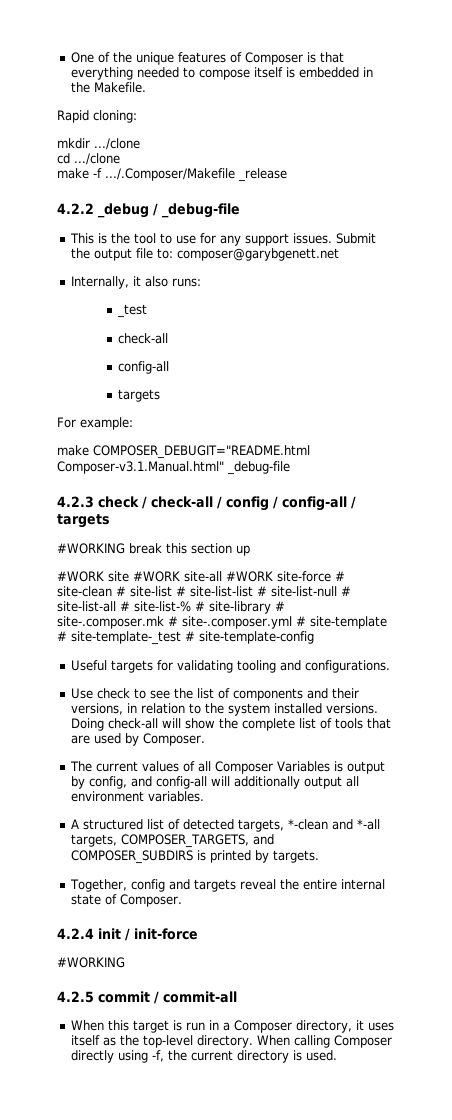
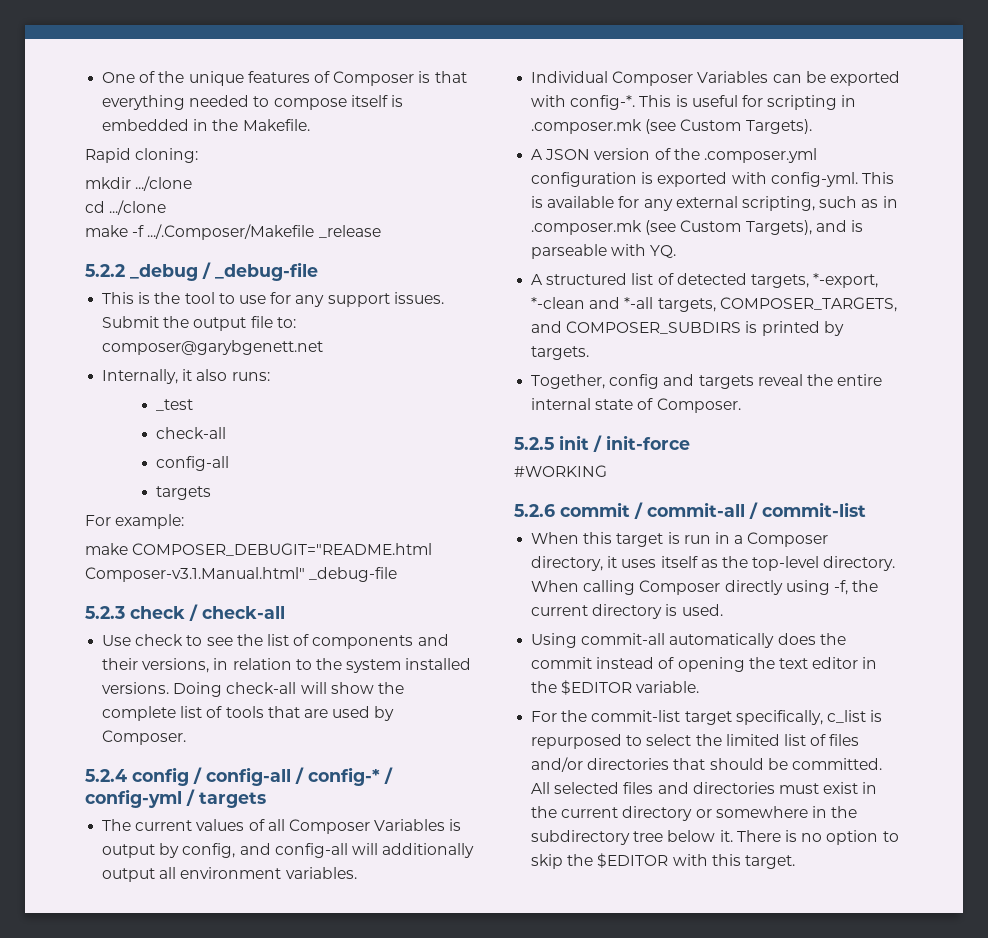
- 4.2.2 _debug / _debug-file
+ 5.2.2 _debug / _debug-file
- 4.2.3 check / check-all / config / config-all / targets
- #WORKING break this section up
- #WORK site #WORK site-all #WORK site-force # site-clean # site-list # site-list-list # site-list-null # site-list-all # site-list-% # site-library # site-.composer.mk # site-.composer.yml # site-template # site-template-_test # site-template-config
- Useful targets for validating tooling and configurations.
+ 5.2.3 check / check-all
+ 5.2.4 config / config-all / config-* / config-yml / targets
+ Individual Composer Variables can be exported with config-*. This is useful for scripting in .composer.mk (see Custom Targets).
+ A JSON version of the .composer.yml configuration is exported with config-yml. This is available for any external scripting, such as in .composer.mk (see Custom Targets), and is parseable with YQ.
- A structured list of detected targets, *-clean and *-all targets, COMPOSER_TARGETS, and COMPOSER_SUBDIRS is printed by targets.
+ A structured list of detected targets, *-export, *-clean and *-all targets, COMPOSER_TARGETS, and COMPOSER_SUBDIRS is printed by targets.
- 4.2.4 init / init-force
+ 5.2.5 init / init-force
- 4.2.5 commit / commit-all
+ 5.2.6 commit / commit-all / commit-list
+ Using commit-all automatically does the commit instead of opening the text editor in the $EDITOR variable.
+ For the commit-list target specifically, c_list is repurposed to select the limited list of files and/or directories that should be committed. All selected files and directories must exist in the current directory or somewhere in the subdirectory tree below it. There is no option to skip the $EDITOR with this target.

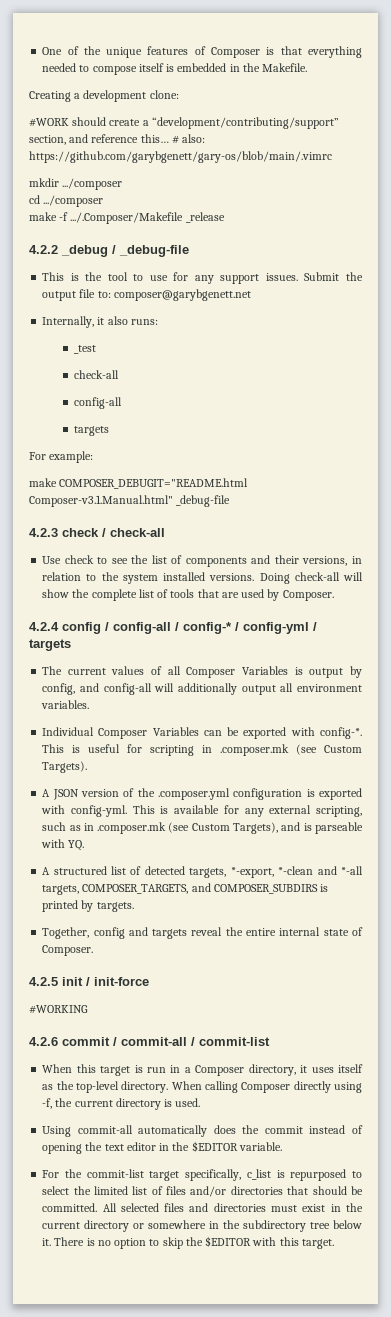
- Rapid cloning:
+ Creating a development clone:
+ #WORK should create a “development/contributing/support” section, and reference this… # also: https://github.com/garybgenett/gary-os/blob/main/.vimrc
- mkdir .../clone
+ mkdir .../composer
- cd .../clone
+ cd .../composer
- 5.2.2 _debug / _debug-file
+ 4.2.2 _debug / _debug-file
- 5.2.3 check / check-all
+ 4.2.3 check / check-all
- 5.2.4 config / config-all / config-* / config-yml / targets
+ 4.2.4 config / config-all / config-* / config-yml / targets
- 5.2.5 init / init-force
+ 4.2.5 init / init-force
- 5.2.6 commit / commit-all / commit-list
+ 4.2.6 commit / commit-all / commit-list

